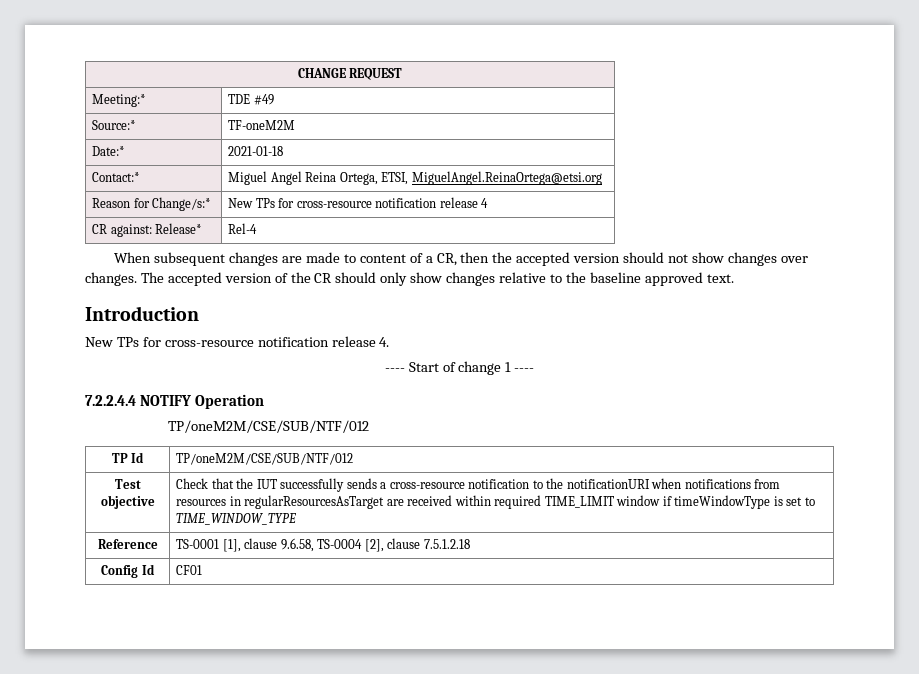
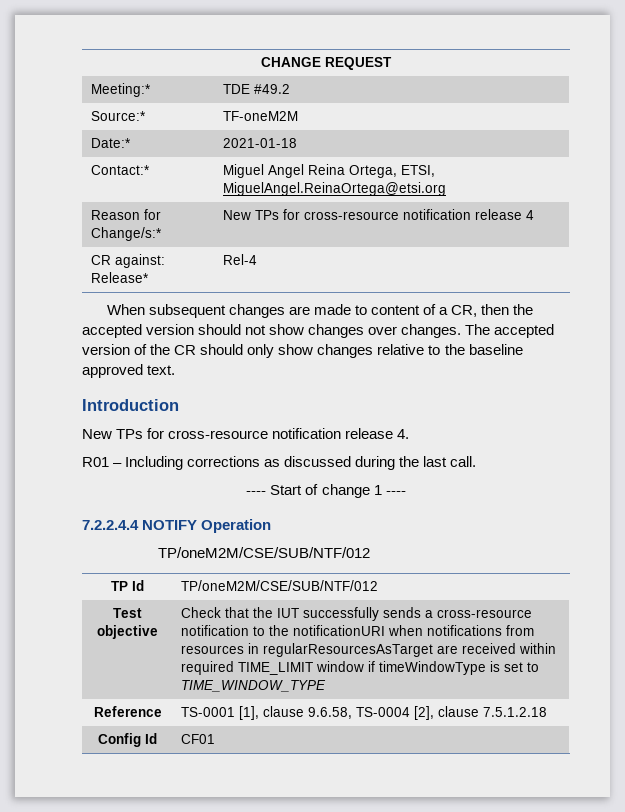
- Meeting:* | TDE #49
+ Meeting:* | TDE #49.2
+ R01 – Including corrections as discussed during the last call.

